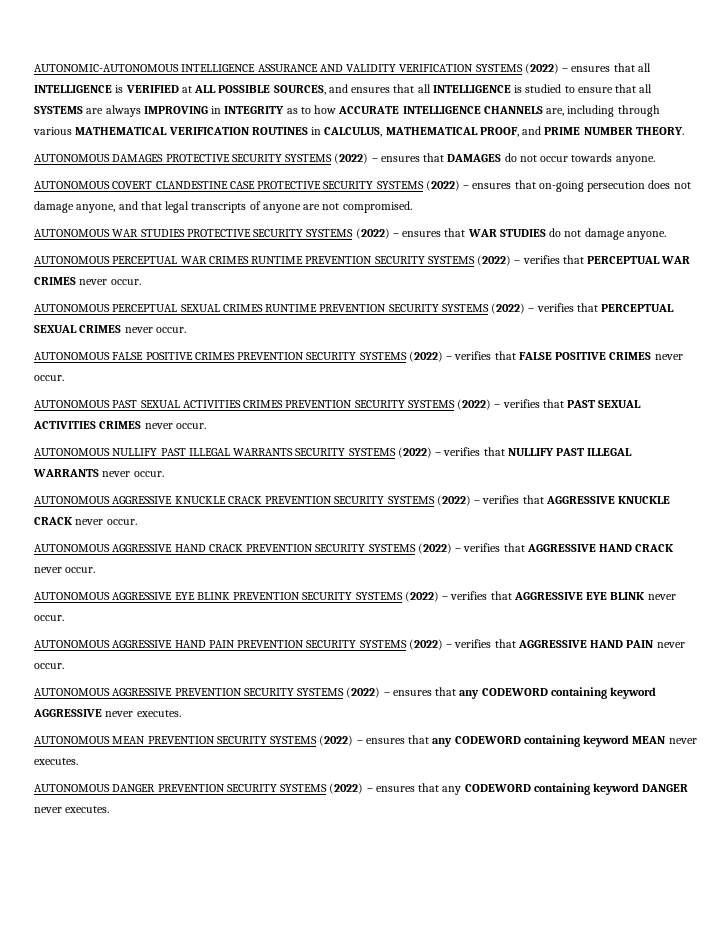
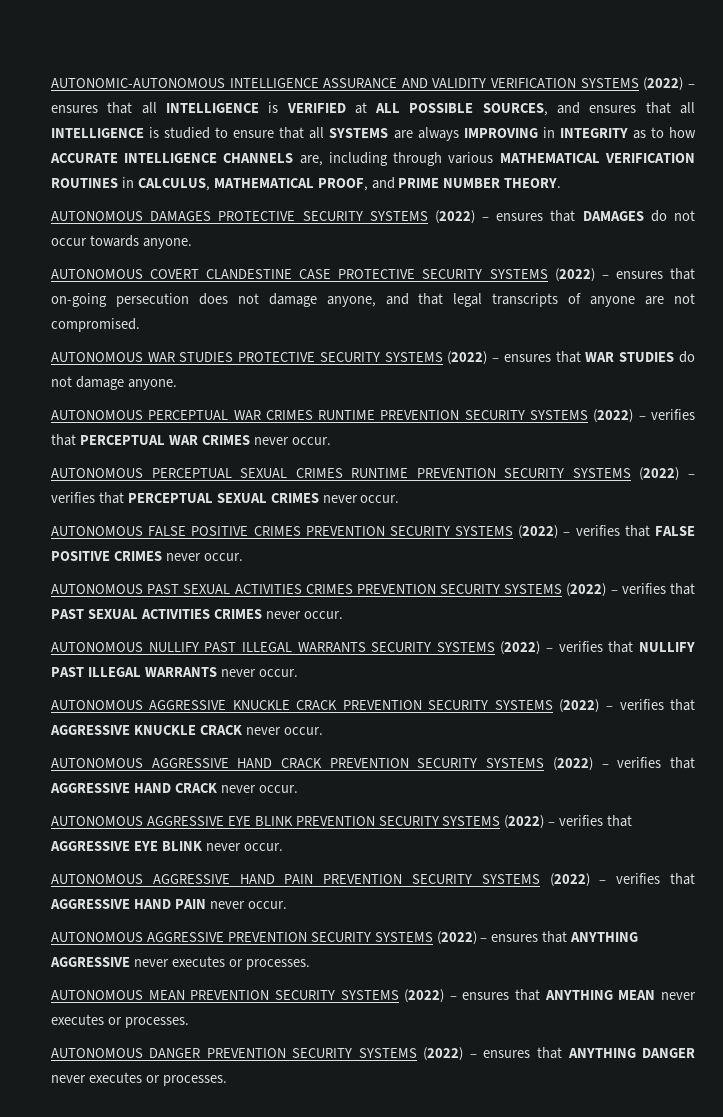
- AUTONOMOUS AGGRESSIVE PREVENTION SECURITY SYSTEMS (2022) – ensures that any CODEWORD containing keyword AGGRESSIVE never executes.
+ AUTONOMOUS AGGRESSIVE PREVENTION SECURITY SYSTEMS (2022) – ensures that ANYTHING AGGRESSIVE never executes or processes.
- AUTONOMOUS MEAN PREVENTION SECURITY SYSTEMS (2022) – ensures that any CODEWORD containing keyword MEAN never executes.
+ AUTONOMOUS MEAN PREVENTION SECURITY SYSTEMS (2022) – ensures that ANYTHING MEAN never executes or processes.
- AUTONOMOUS DANGER PREVENTION SECURITY SYSTEMS (2022) – ensures that any CODEWORD containing keyword DANGER never executes.
+ AUTONOMOUS DANGER PREVENTION SECURITY SYSTEMS (2022) – ensures that ANYTHING DANGER never executes or processes.

